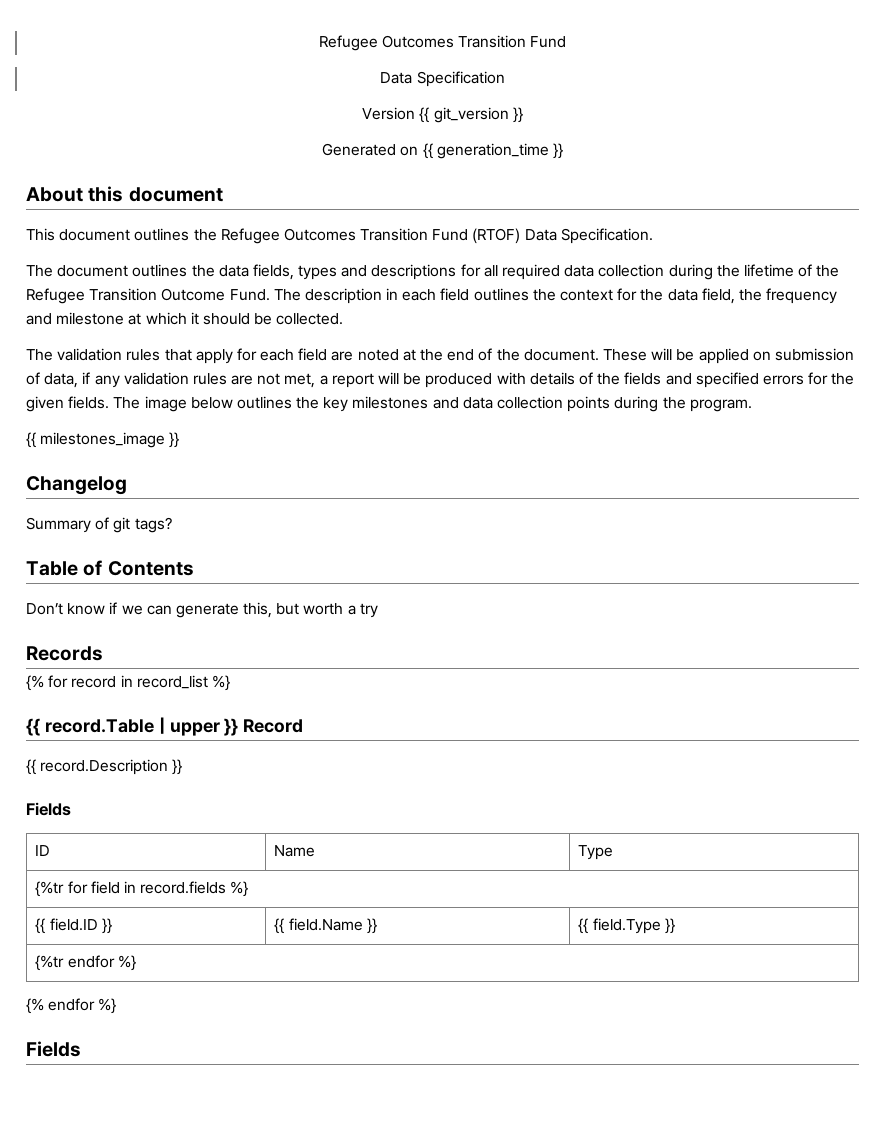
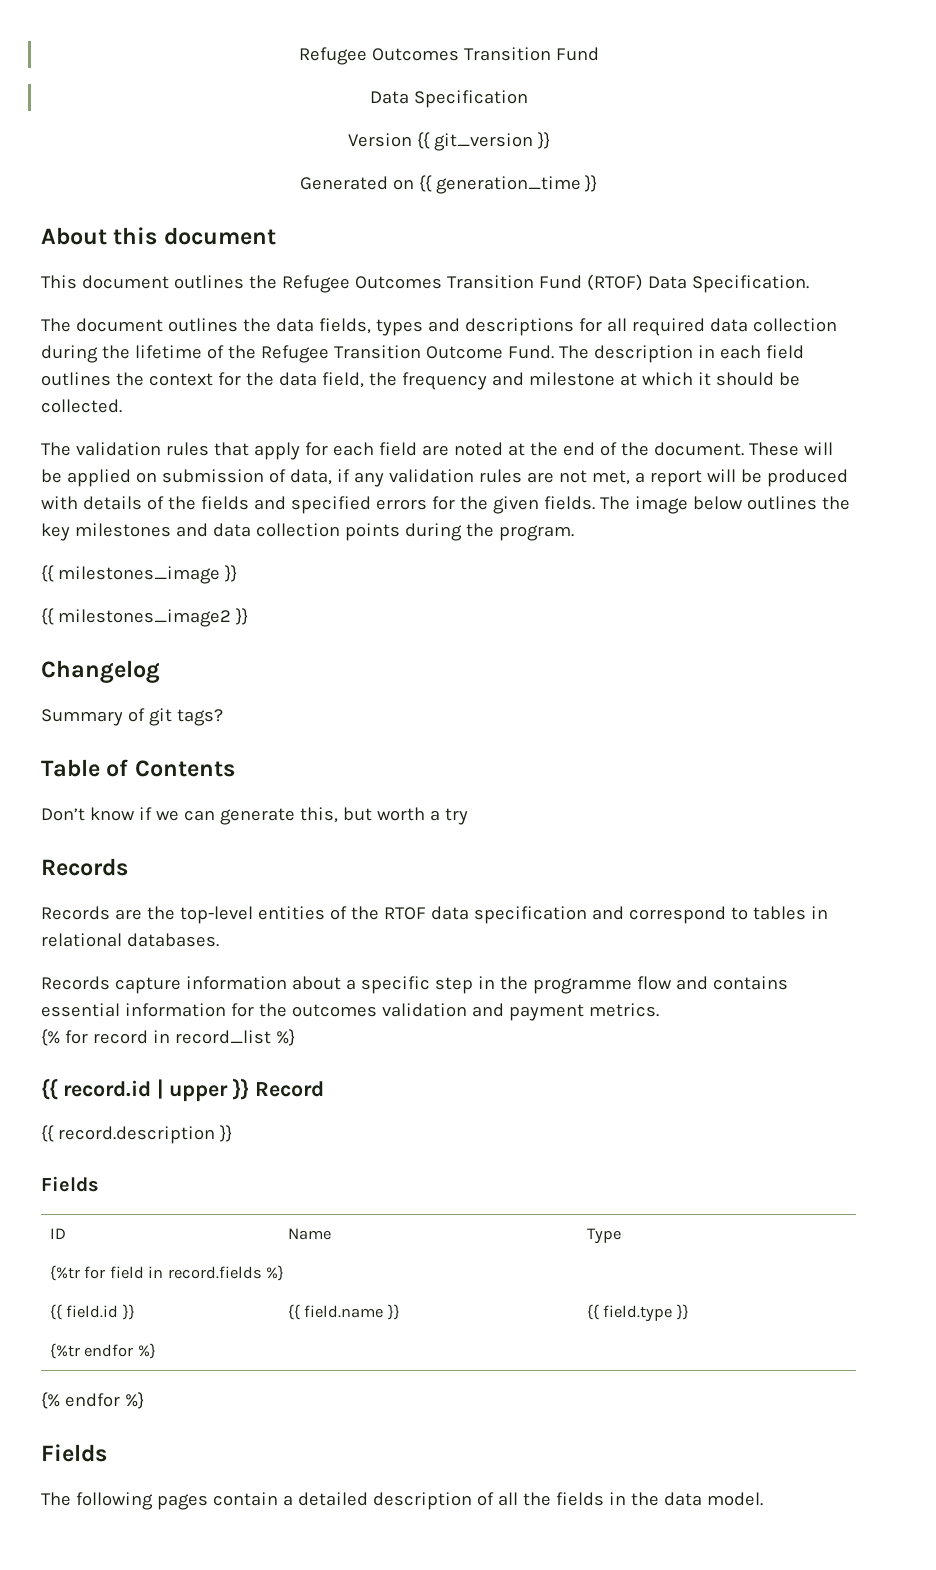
+ {{ milestones_image2 }}
+ Records are the top-level entities of the RTOF data specification and correspond to tables in relational databases.
+ Records capture information about a specific step in the programme flow and contains essential information for the outcomes validation and payment metrics.
- {{ record.Table | upper }} Record
+ {{ record.id | upper }} Record
- {{ record.Description }}
+ {{ record.description }}
- {{ field.ID }} | {{ field.Name }} | {{ field.Type }}
+ {{ field.id }} | {{ field.name }} | {{ field.type }}
+ The following pages contain a detailed description of all the fields in the data model.

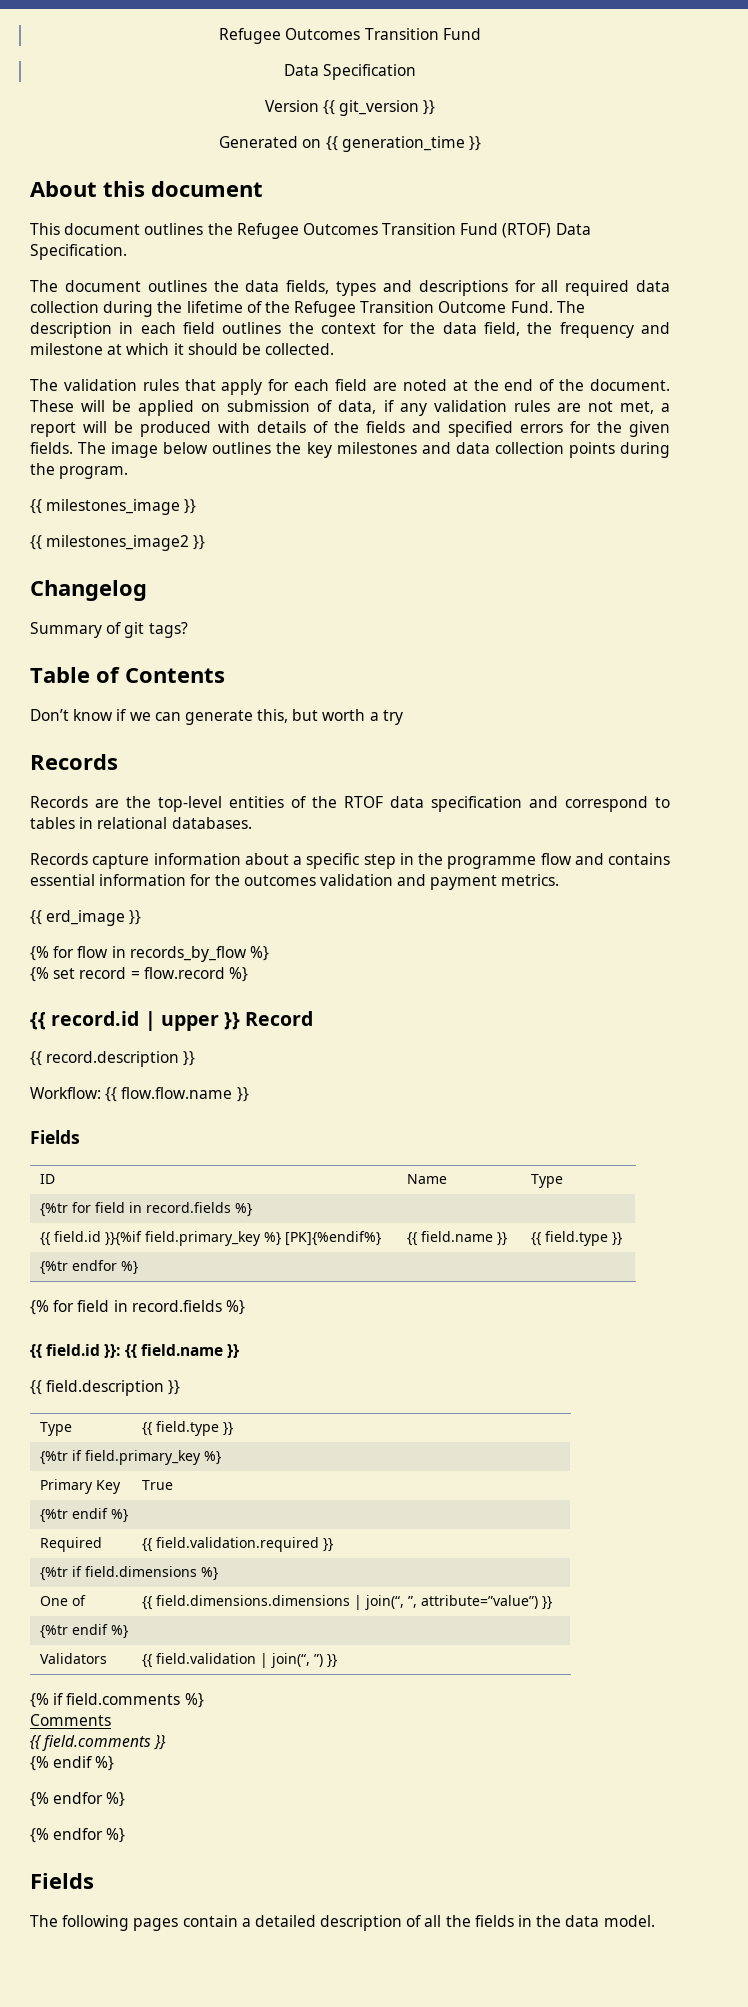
- {% for record in record_list %}
+ {{ erd_image }}
+ {% for flow in records_by_flow %}
+ {% set record = flow.record %}
+ Workflow: {{ flow.flow.name }}
- {{ field.id }} | {{ field.name }} | {{ field.type }}
+ {{ field.id }}{%if field.primary_key %} [PK]{%endif%} | {{ field.name }} | {{ field.type }}
+ {% for field in record.fields %}
+ {{ field.id }}: {{ field.name }}
+ {{ field.description }}
+ Type | {{ field.type }}
+ {%tr if field.primary_key %}
+ Primary Key | True
+ {%tr endif %}
+ Required | {{ field.validation.required }}
+ {%tr if field.dimensions %}
+ One of | {{ field.dimensions.dimensions | join(“, ”, attribute=”value”) }}
+ {%tr endif %}
+ Validators | {{ field.validation | join(“, ”) }}
+ {% if field.comments %}
+ Comments
+ {{ field.comments }}
+ {% endif %}
+ {% endfor %}

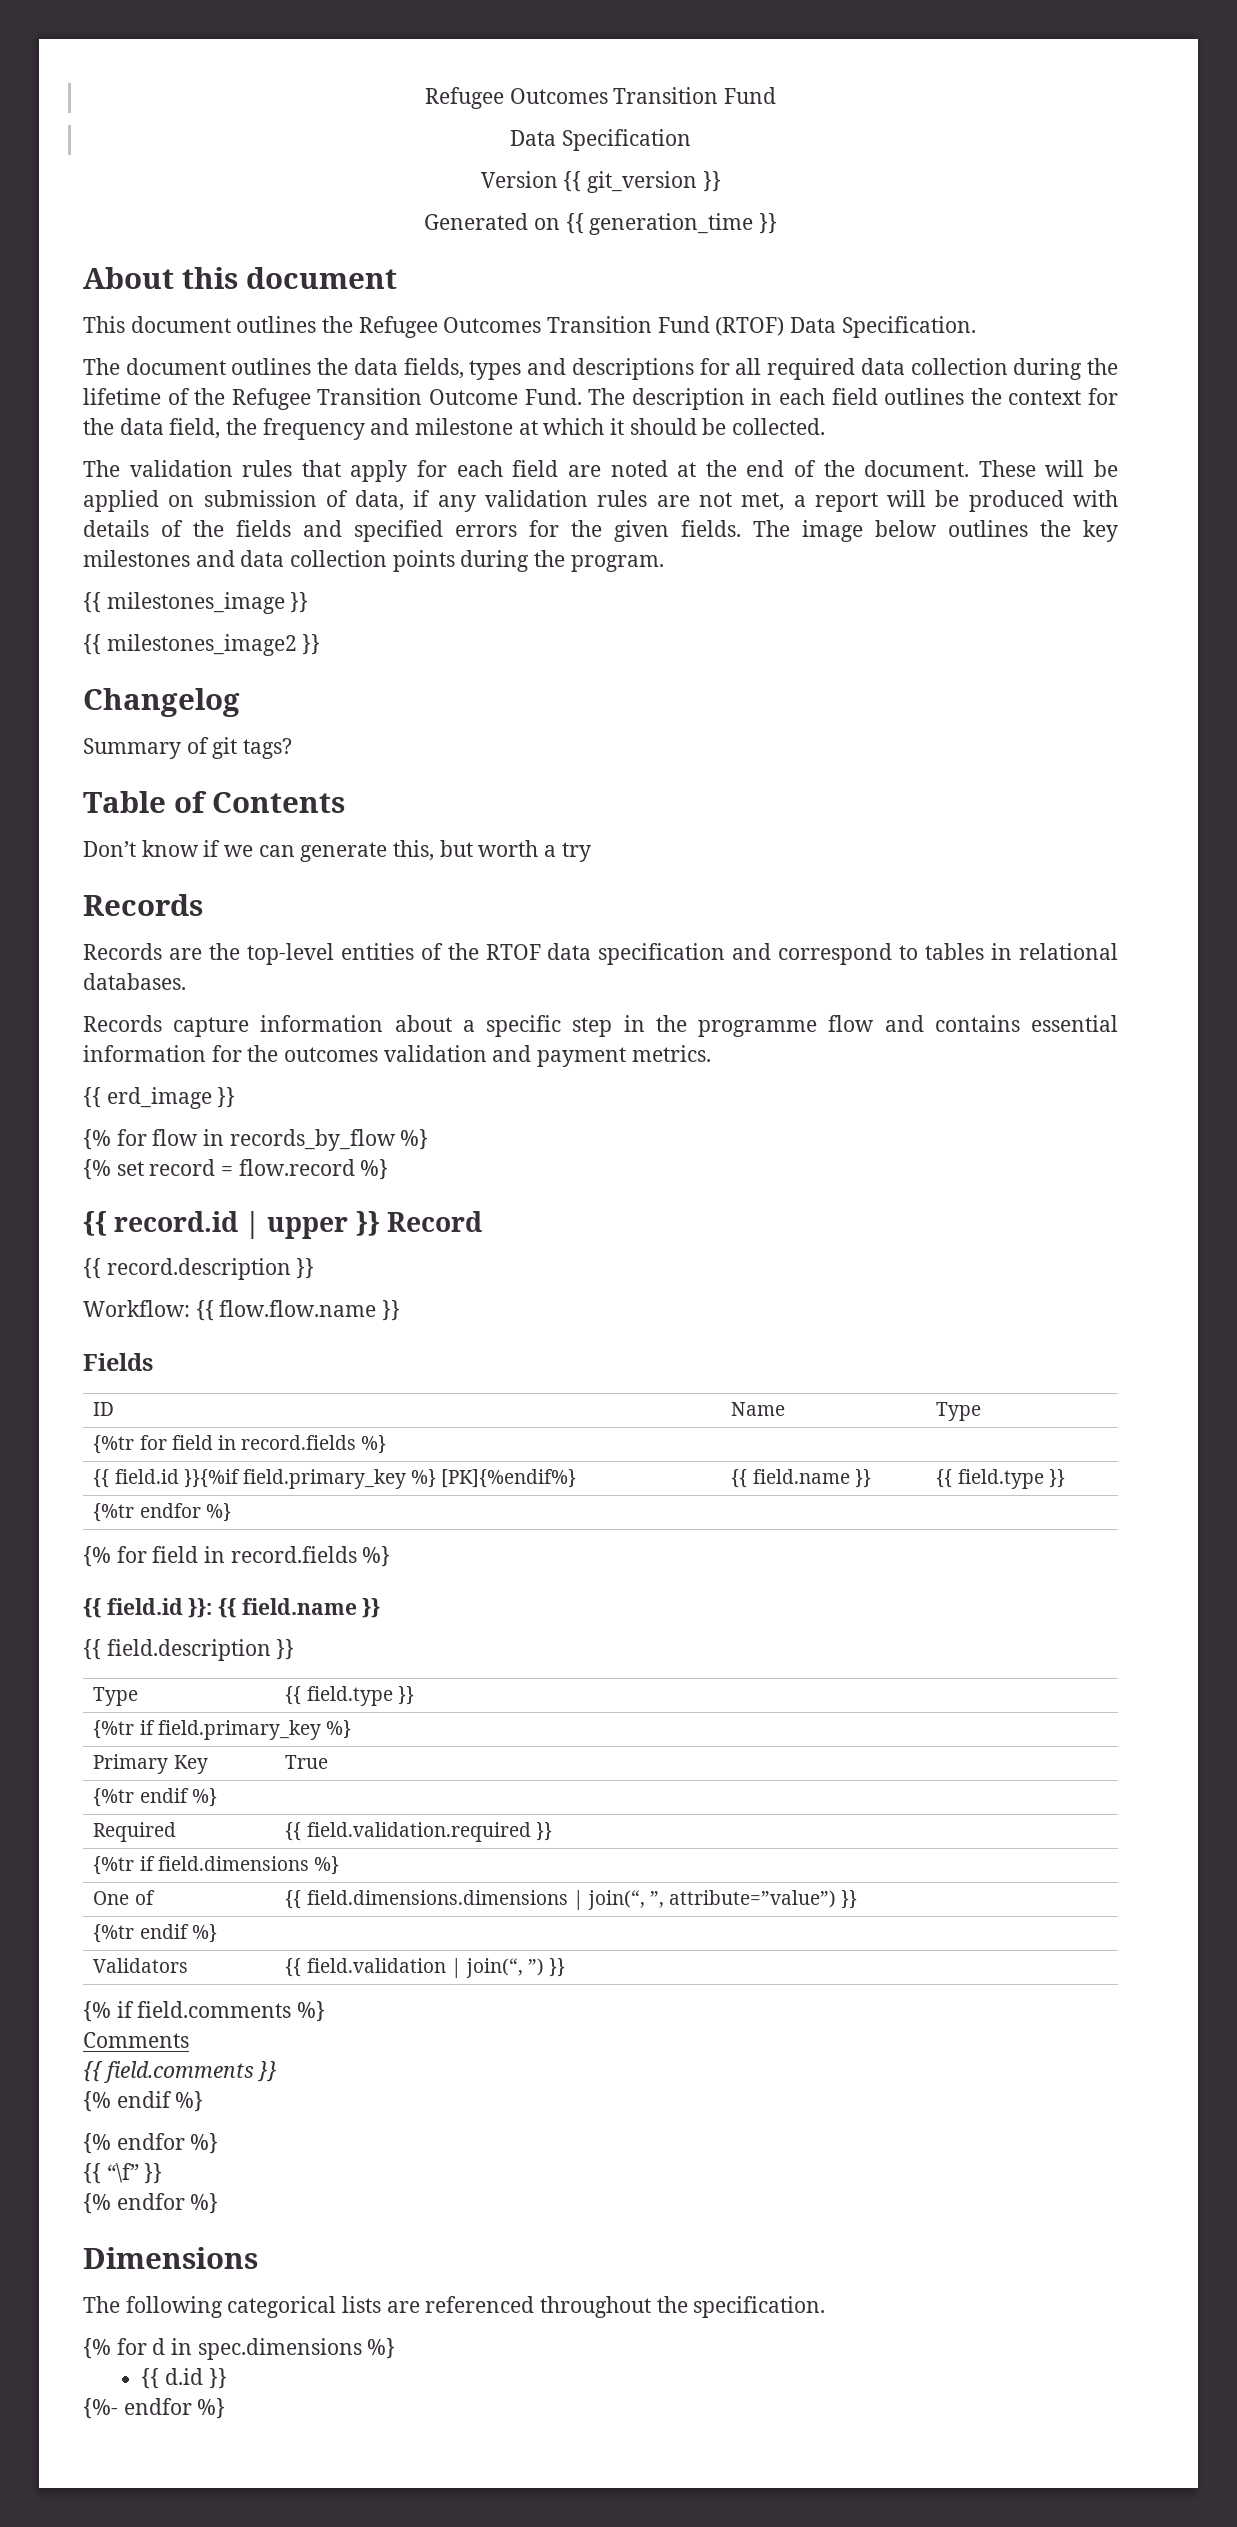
  {% endif %}
  {% endfor %}
+ {{ “\f” }}
  {% endfor %}
- Fields
+ Dimensions
- The following pages contain a detailed description of all the fields in the data model.
+ The following categorical lists are referenced throughout the specification.
+ {% for d in spec.dimensions %}
+ {{ d.id }}
+ {%- endfor %}

